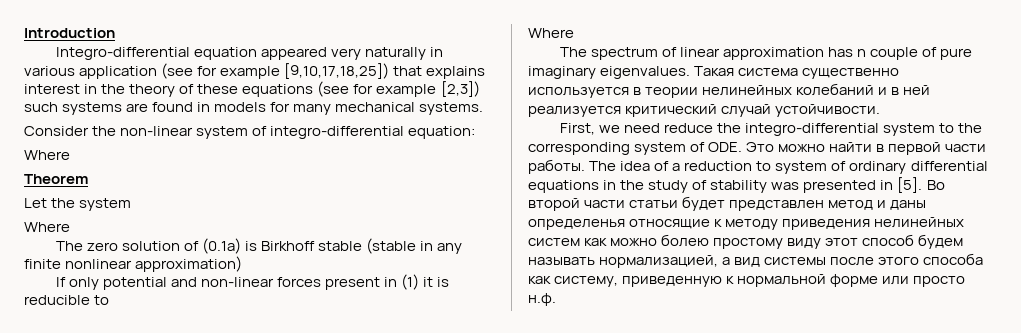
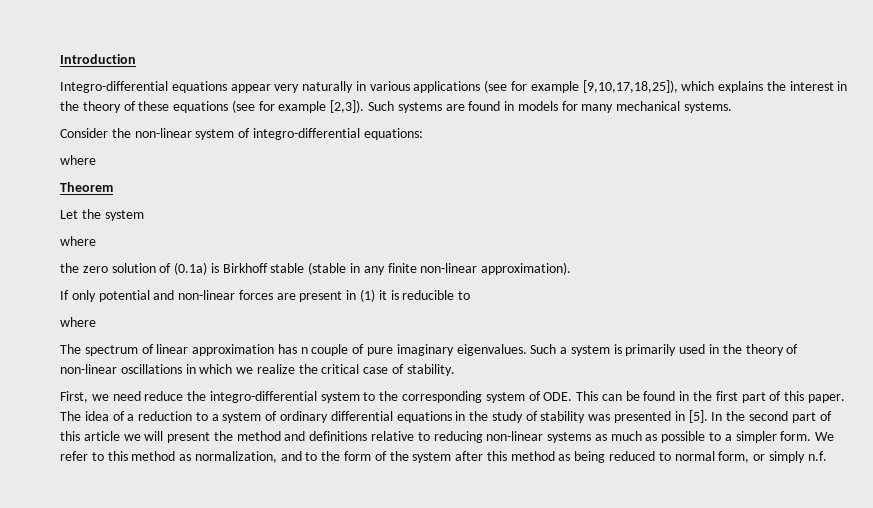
- Integro-differential equation appeared very naturally in various application (see for example [9,10,17,18,25]) that explains interest in the theory of these equations (see for example [2,3]) such systems are found in models for many mechanical systems.
+ Integro-differential equations appear very naturally in various applications (see for example [9,10,17,18,25]), which explains the interest in the theory of these equations (see for example [2,3]). Such systems are found in models for many mechanical systems.
- Consider the non-linear system of integro-differential equation:
- Where
+ Consider the non-linear system of integro-differential equations:
+ where
  Let the system
- Where
- The zero solution of (0.1a) is Birkhoff stable (stable in any finite nonlinear approximation)
+ where
+ the zero solution of (0.1a) is Birkhoff stable (stable in any finite non-linear approximation).
- If only potential and non-linear forces present in (1) it is reducible to
- Where
+ If only potential and non-linear forces are present in (1) it is reducible to
+ where
- Такая система существенно используется в теории нелинейных колебаний и в ней реализуется критический случай устойчивости.
+ Such a system is primarily used in the theory of non-linear oscillations in which we realize the critical case of stability.
- First, we need reduce the integro-differential system to the corresponding system of ODE. Это можно найти в первой части работы.
+ First, we need reduce the integro-differential system to the corresponding system of ODE. This can be found in the first part of this paper.
- The idea of a reduction to system of ordinary differential equations in the study of stability was presented in [5].
+ The idea of a reduction to a system of ordinary differential equations in the study of stability was presented in [5].
- Во второй части статьи будет представлен метод и даны определенья относящие к методу приведения нелинейных систем как можно болею простому виду этот способ будем называть нормализацией, а вид системы после этого способа как систему, приведенную к нормальной форме или просто н.ф.
+ In the second part of this article we will present the method and definitions relative to reducing non-linear systems as much as possible to a simpler form. We refer to this method as normalization, and to the form of the system after this method as being reduced to normal form, or simply n.f.

